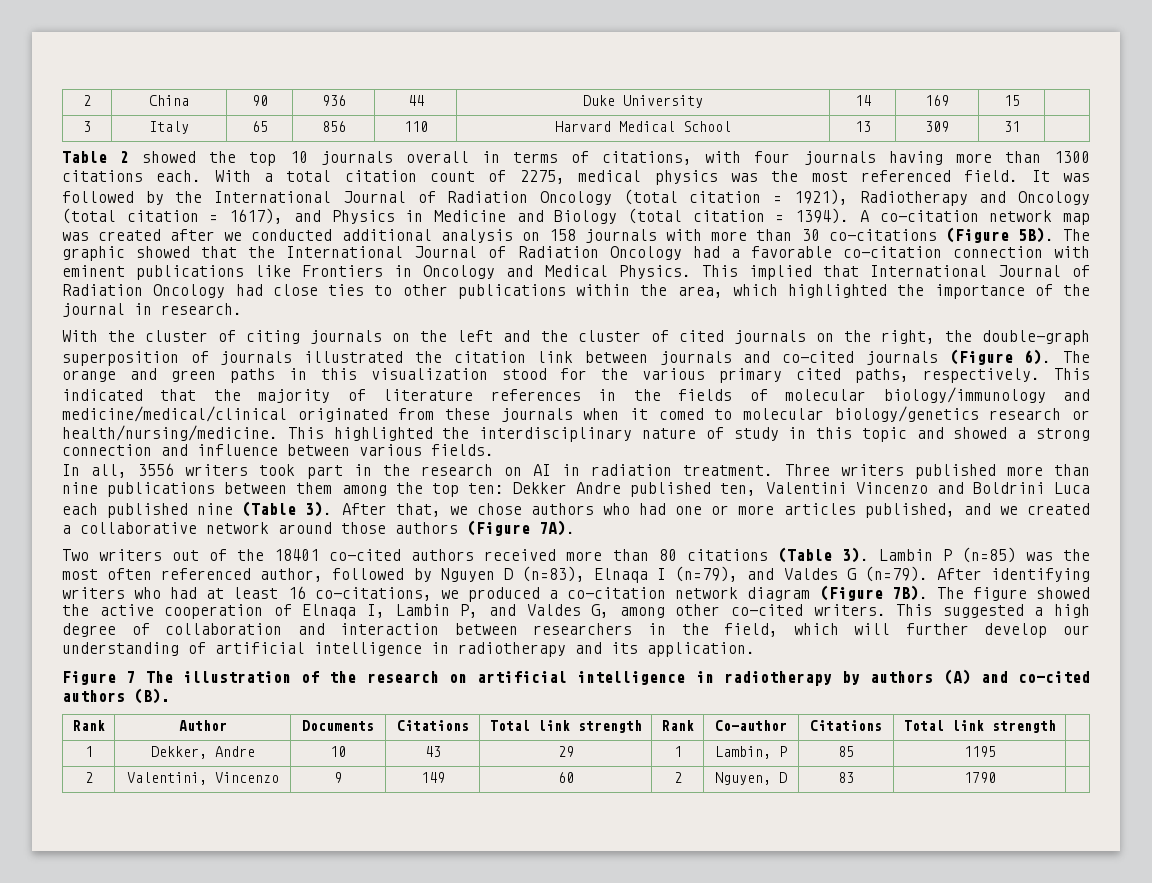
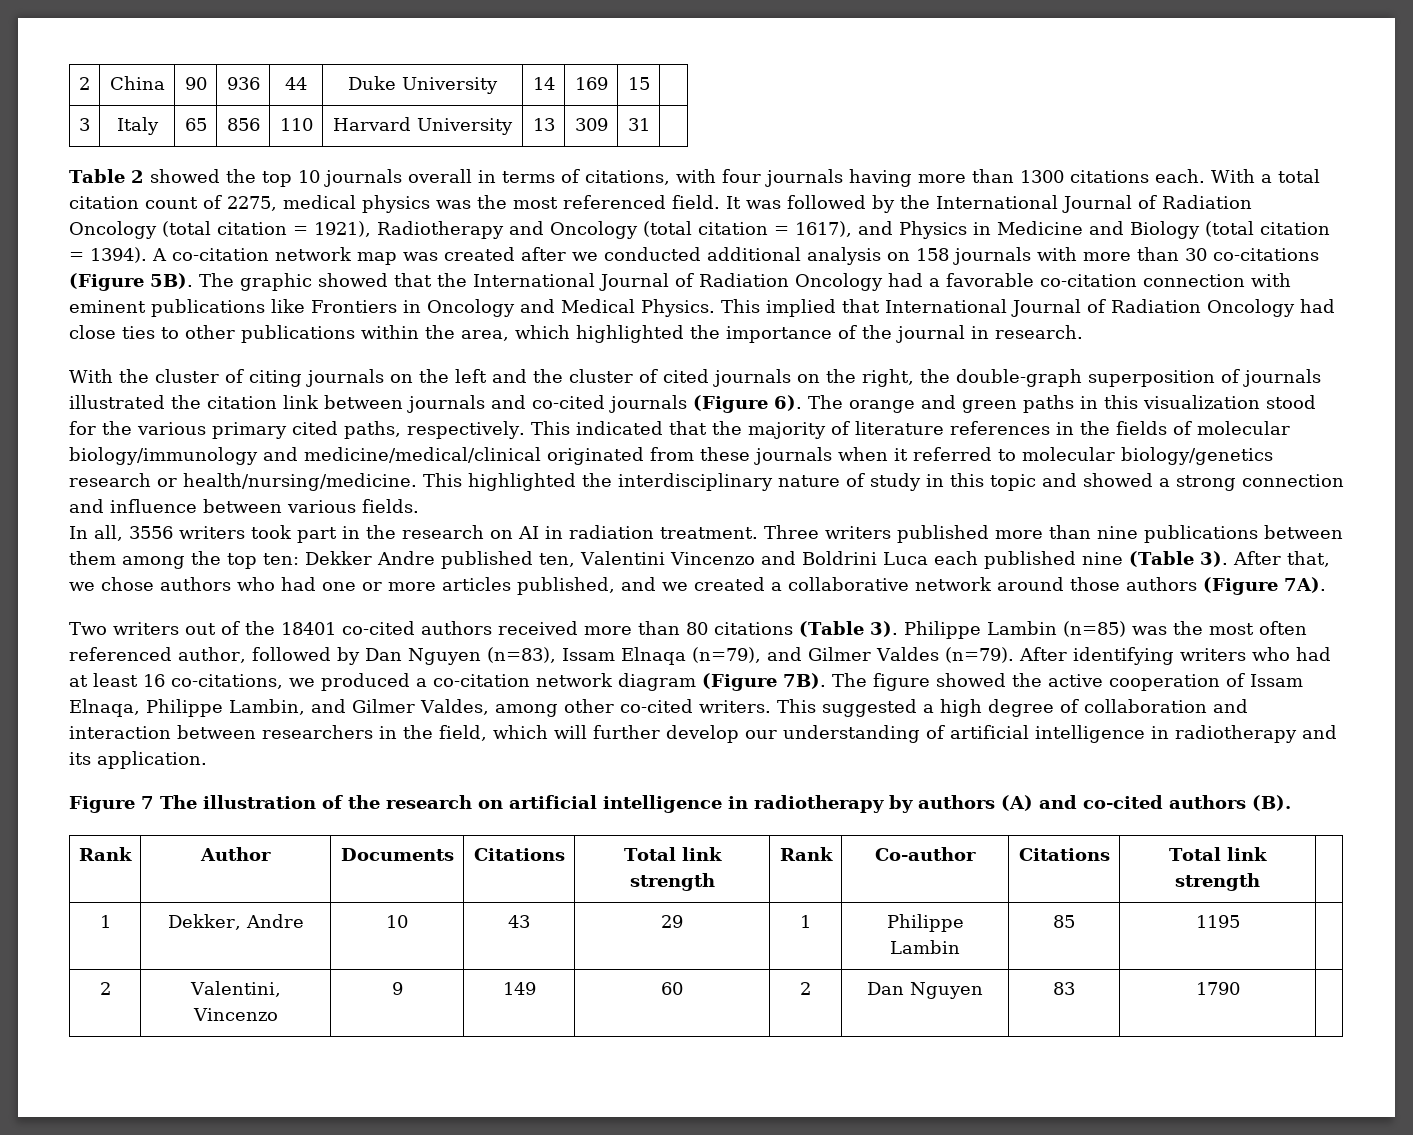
- 3 | Italy | 65 | 856 | 110 | Harvard Medical School | 13 | 309 | 31 |
+ 3 | Italy | 65 | 856 | 110 | Harvard University | 13 | 309 | 31 |
- This indicated that the majority of literature references in the fields of molecular biology/immunology and medicine/medical/clinical originated from these journals when it comed to molecular biology/genetics research or health/nursing/medicine.
+ This indicated that the majority of literature references in the fields of molecular biology/immunology and medicine/medical/clinical originated from these journals when it referred to molecular biology/genetics research or health/nursing/medicine.
- Lambin P (n=85) was the most often referenced author, followed by Nguyen D (n=83), Elnaqa I (n=79), and Valdes G (n=79).
+ Philippe Lambin (n=85) was the most often referenced author, followed by Dan Nguyen (n=83), Issam Elnaqa (n=79), and Gilmer Valdes (n=79).
- The figure showed the active cooperation of Elnaqa I, Lambin P, and Valdes G, among other co-cited writers.
+ The figure showed the active cooperation of Issam Elnaqa, Philippe Lambin, and Gilmer Valdes, among other co-cited writers.
- 1 | Dekker, Andre | 10 | 43 | 29 | 1 | Lambin, P | 85 | 1195 |
+ 1 | Dekker, Andre | 10 | 43 | 29 | 1 | Philippe Lambin | 85 | 1195 |
- 2 | Valentini, Vincenzo | 9 | 149 | 60 | 2 | Nguyen, D | 83 | 1790 |
+ 2 | Valentini, Vincenzo | 9 | 149 | 60 | 2 | Dan Nguyen | 83 | 1790 |

